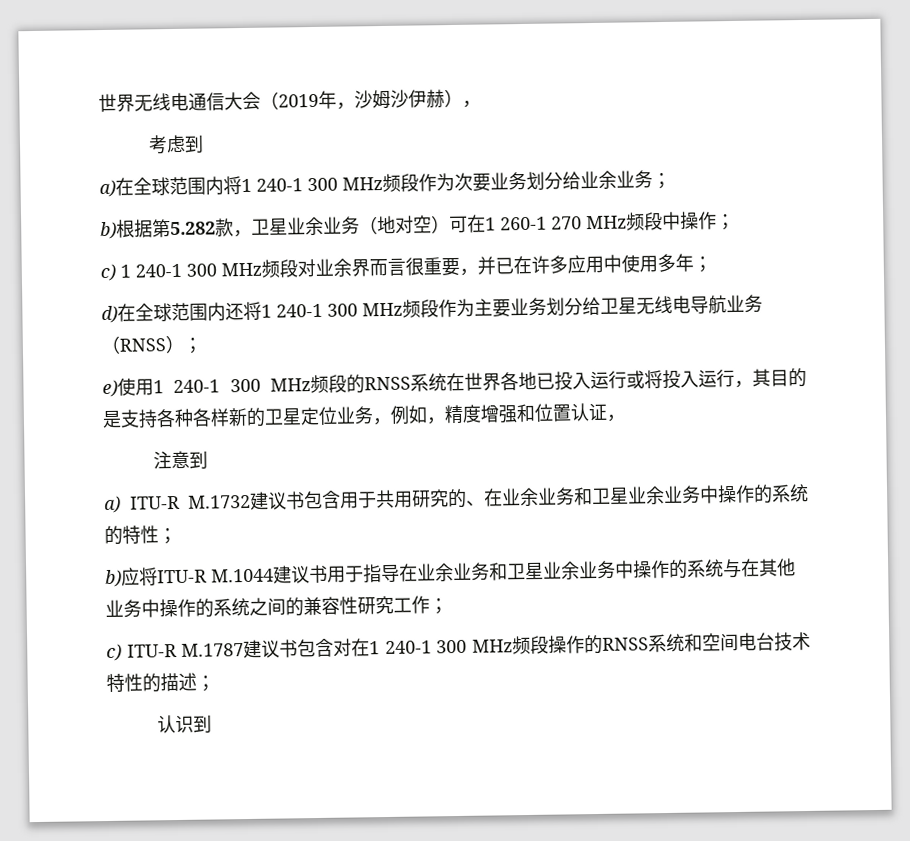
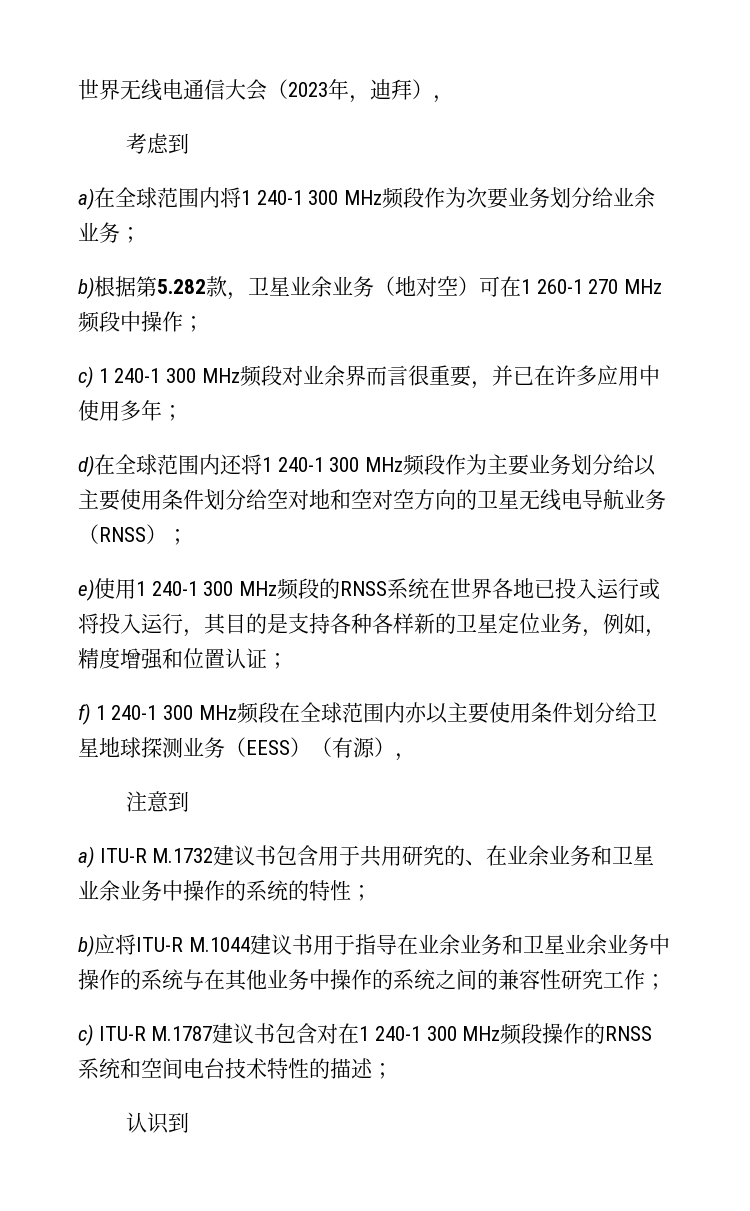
- 世界无线电通信大会（2019年，沙姆沙伊赫），
+ 世界无线电通信大会（2023年，迪拜），
- d)在全球范围内还将1 240-1 300 MHz频段作为主要业务划分给卫星无线电导航业务（RNSS）；
+ d)在全球范围内还将1 240-1 300 MHz频段作为主要业务划分给以主要使用条件划分给空对地和空对空方向的卫星无线电导航业务（RNSS）；
- e)使用1 240-1 300 MHz频段的RNSS系统在世界各地已投入运行或将投入运行，其目的是支持各种各样新的卫星定位业务，例如，精度增强和位置认证，
+ e)使用1 240-1 300 MHz频段的RNSS系统在世界各地已投入运行或将投入运行，其目的是支持各种各样新的卫星定位业务，例如，精度增强和位置认证；
+ f) 1 240-1 300 MHz频段在全球范围内亦以主要使用条件划分给卫星地球探测业务（EESS）（有源），

